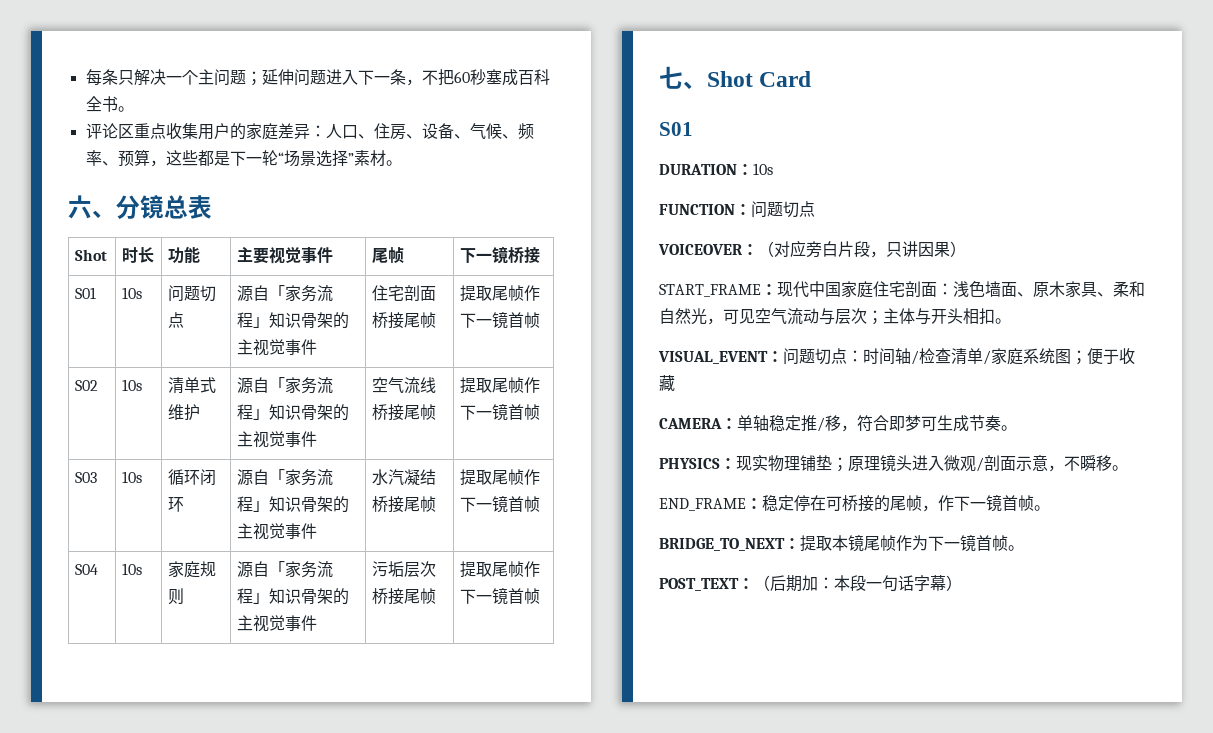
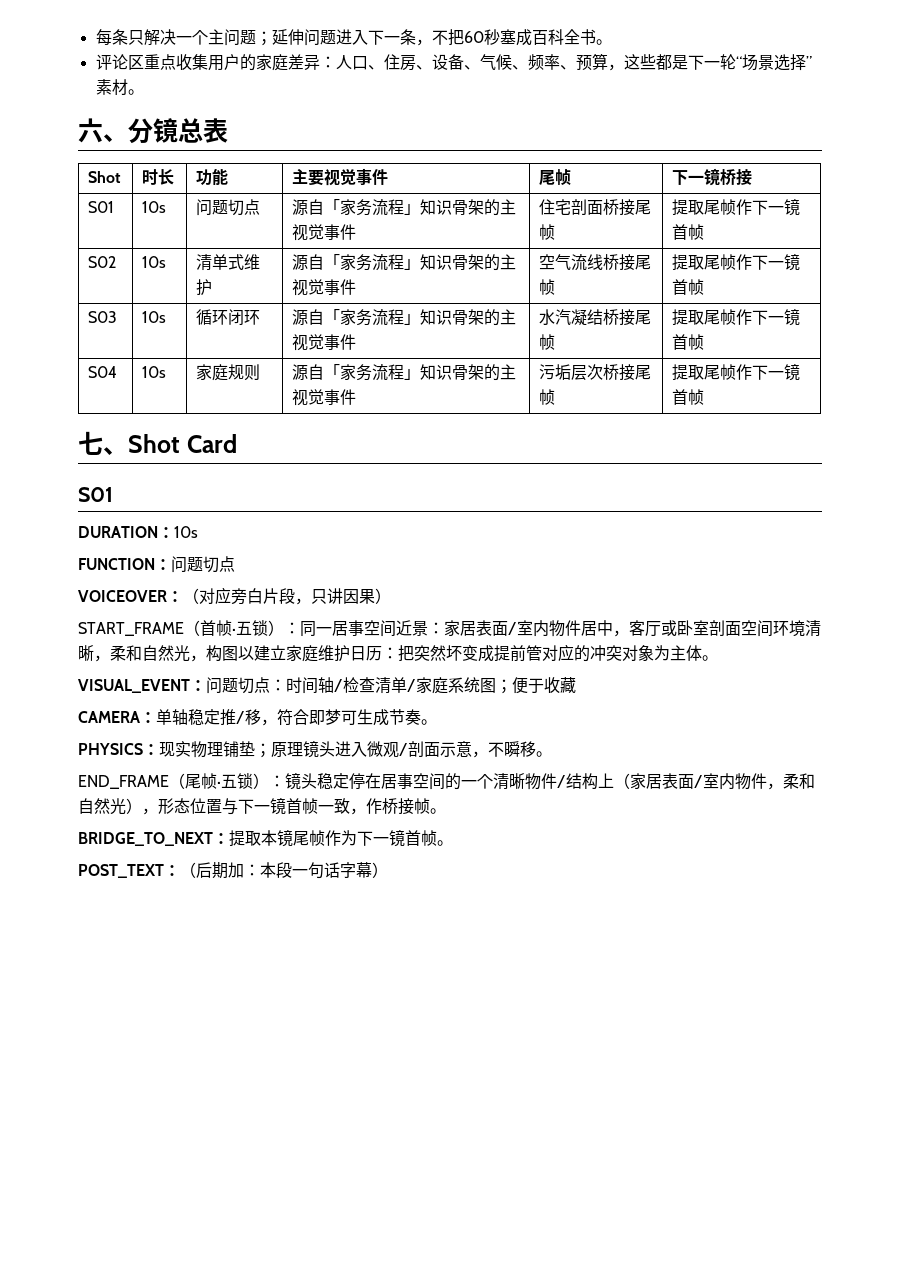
- START_FRAME：现代中国家庭住宅剖面：浅色墙面、原木家具、柔和自然光，可见空气流动与层次；主体与开头相扣。
+ START_FRAME（首帧·五锁）：同一居事空间近景：家居表面/室内物件居中，客厅或卧室剖面空间环境清晰，柔和自然光，构图以建立家庭维护日历：把突然坏变成提前管对应的冲突对象为主体。
- END_FRAME：稳定停在可桥接的尾帧，作下一镜首帧。
+ END_FRAME（尾帧·五锁）：镜头稳定停在居事空间的一个清晰物件/结构上（家居表面/室内物件，柔和自然光），形态位置与下一镜首帧一致，作桥接帧。

